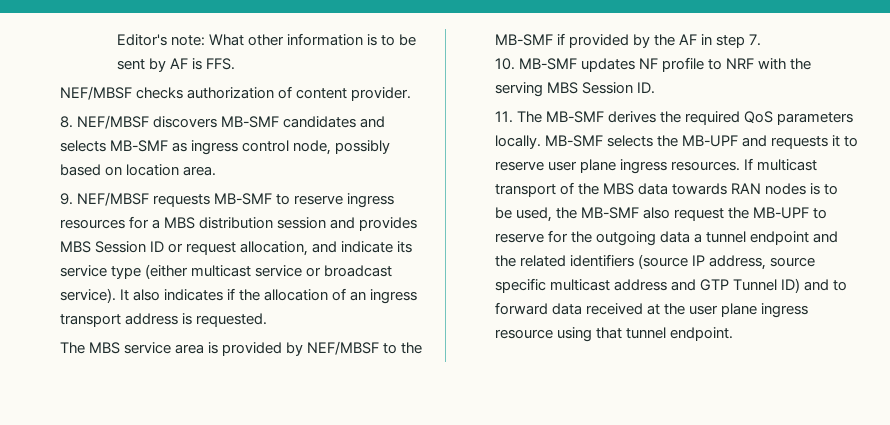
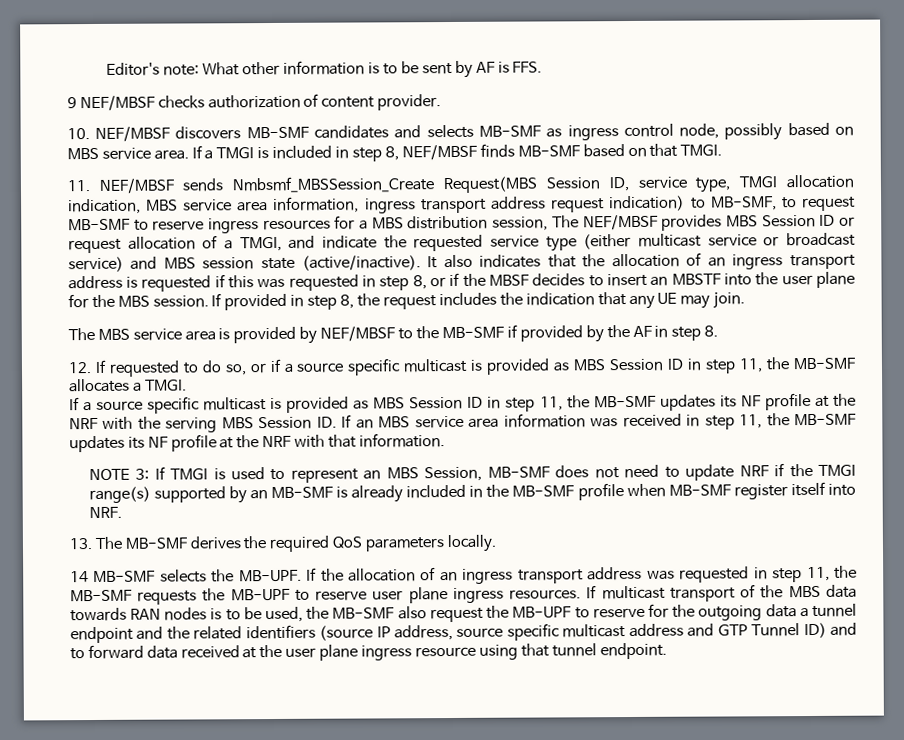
- NEF/MBSF checks authorization of content provider.
+ 9 NEF/MBSF checks authorization of content provider.
- 8. NEF/MBSF discovers MB-SMF candidates and selects MB-SMF as ingress control node, possibly based on location area.
- 9. NEF/MBSF requests MB-SMF to reserve ingress resources for a MBS distribution session and provides MBS Session ID or request allocation, and indicate its service type (either multicast service or broadcast service).
+ 10. NEF/MBSF discovers MB-SMF candidates and selects MB-SMF as ingress control node, possibly based on MBS service area. If a TMGI is included in step 8, NEF/MBSF finds MB-SMF based on that TMGI.
+ 11. NEF/MBSF sends Nmbsmf_MBSSession_Create Request(MBS Session ID, service type, TMGI allocation indication, MBS service area information, ingress transport address request indication) to MB-SMF, to request MB-SMF to reserve ingress resources for a MBS distribution session, The NEF/MBSF provides MBS Session ID or request allocation of a TMGI, and indicate the requested service type (either multicast service or broadcast service) and MBS session state (active/inactive).
- It also indicates if the allocation of an ingress transport address is requested.
+ It also indicates that the allocation of an ingress transport address is requested if this was requested in step 8, or if the MBSF decides to insert an MBSTF into the user plane for the MBS session. If provided in step 8, the request includes the indication that any UE may join.
- The MBS service area is provided by NEF/MBSF to the MB-SMF if provided by the AF in step 7.
- 10. MB-SMF updates NF profile to NRF with the serving MBS Session ID.
- 11. The MB-SMF derives the required QoS parameters locally. MB-SMF selects the MB-UPF and requests it to reserve user plane ingress resources.
+ The MBS service area is provided by NEF/MBSF to the MB-SMF if provided by the AF in step 8.
+ 12. If requested to do so, or if a source specific multicast is provided as MBS Session ID in step 11, the MB-SMF allocates a TMGI.
+ If a source specific multicast is provided as MBS Session ID in step 11, the MB-SMF updates its NF profile at the NRF with the serving MBS Session ID. If an MBS service area information was received in step 11, the MB-SMF updates its NF profile at the NRF with that information.
+ NOTE 3: If TMGI is used to represent an MBS Session, MB-SMF does not need to update NRF if the TMGI range(s) supported by an MB-SMF is already included in the MB-SMF profile when MB-SMF register itself into NRF.
+ 13. The MB-SMF derives the required QoS parameters locally.
+ 14 MB-SMF selects the MB-UPF. If the allocation of an ingress transport address was requested in step 11, the MB-SMF requests the MB-UPF to reserve user plane ingress resources.

